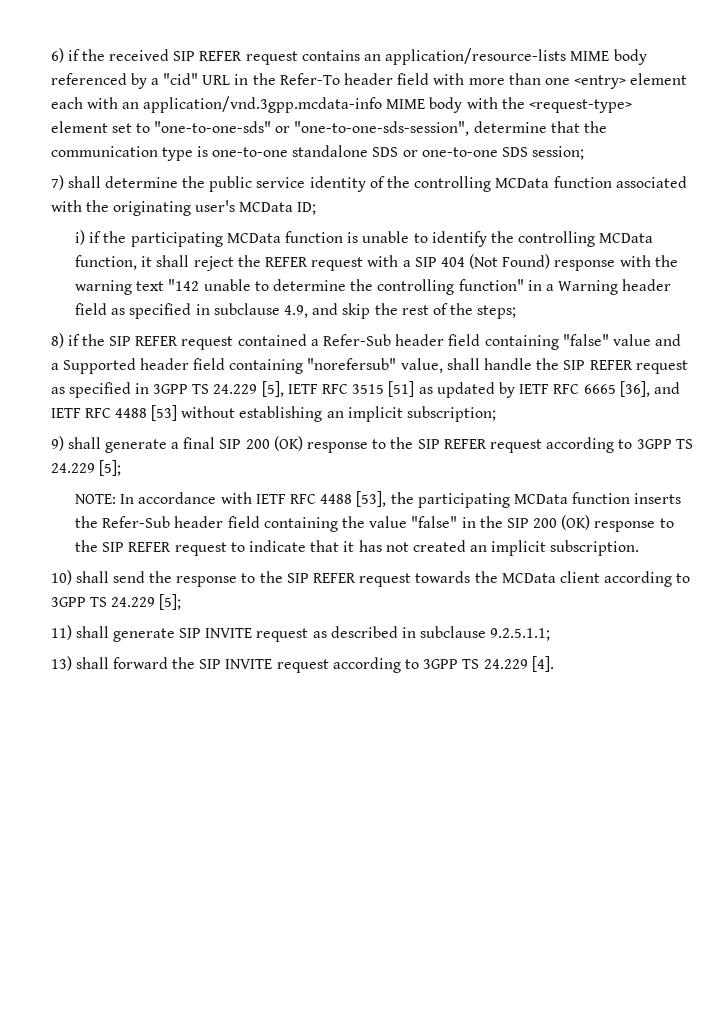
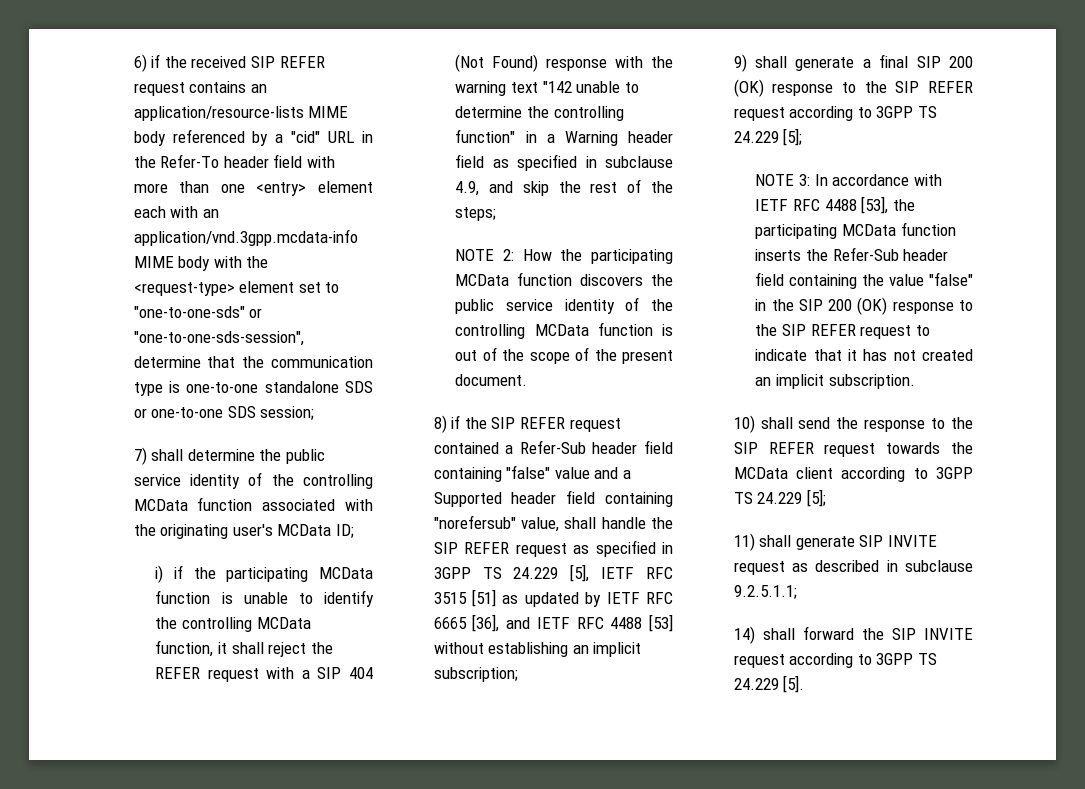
+ NOTE 2: How the participating MCData function discovers the public service identity of the controlling MCData function is out of the scope of the present document.
- NOTE: In accordance with IETF RFC 4488 [53], the participating MCData function inserts the Refer-Sub header field containing the value "false" in the SIP 200 (OK) response to the SIP REFER request to indicate that it has not created an implicit subscription.
+ NOTE 3: In accordance with IETF RFC 4488 [53], the participating MCData function inserts the Refer-Sub header field containing the value "false" in the SIP 200 (OK) response to the SIP REFER request to indicate that it has not created an implicit subscription.
- 13) shall forward the SIP INVITE request according to 3GPP TS 24.229 [4].
+ 14) shall forward the SIP INVITE request according to 3GPP TS 24.229 [5].

